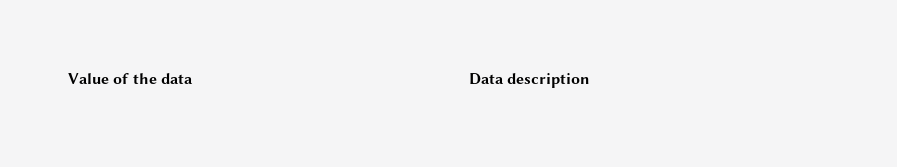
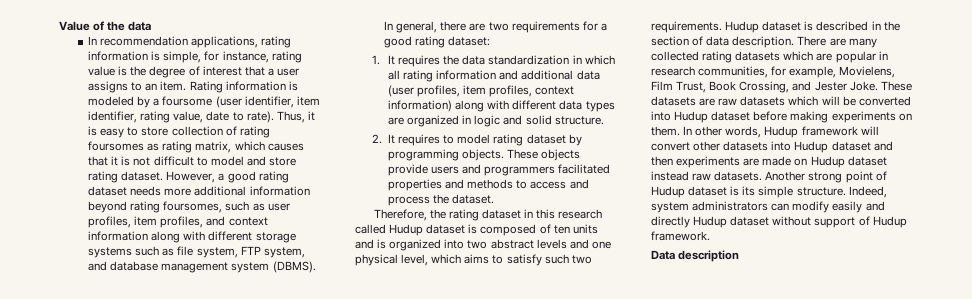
+ In recommendation applications, rating information is simple, for instance, rating value is the degree of interest that a user assigns to an item. Rating information is modeled by a foursome (user identifier, item identifier, rating value, date to rate). Thus, it is easy to store collection of rating foursomes as rating matrix, which causes that it is not difficult to model and store rating dataset. However, a good rating dataset needs more additional information beyond rating foursomes, such as user profiles, item profiles, and context information along with different storage systems such as file system, FTP system, and database management system (DBMS). In general, there are two requirements for a good rating dataset:
+ 1. It requires the data standardization in which all rating information and additional data (user profiles, item profiles, context information) along with different data types are organized in logic and solid structure.
+ 2. It requires to model rating dataset by programming objects. These objects provide users and programmers facilitated properties and methods to access and process the dataset.
+ Therefore, the rating dataset in this research called Hudup dataset is composed of ten units and is organized into two abstract levels and one physical level, which aims to satisfy such two requirements. Hudup dataset is described in the section of data description. There are many collected rating datasets which are popular in research communities, for example, Movielens, Film Trust, Book Crossing, and Jester Joke. These datasets are raw datasets which will be converted into Hudup dataset before making experiments on them. In other words, Hudup framework will convert other datasets into Hudup dataset and then experiments are made on Hudup dataset instead raw datasets. Another strong point of Hudup dataset is its simple structure. Indeed, system administrators can modify easily and directly Hudup dataset without support of Hudup framework.

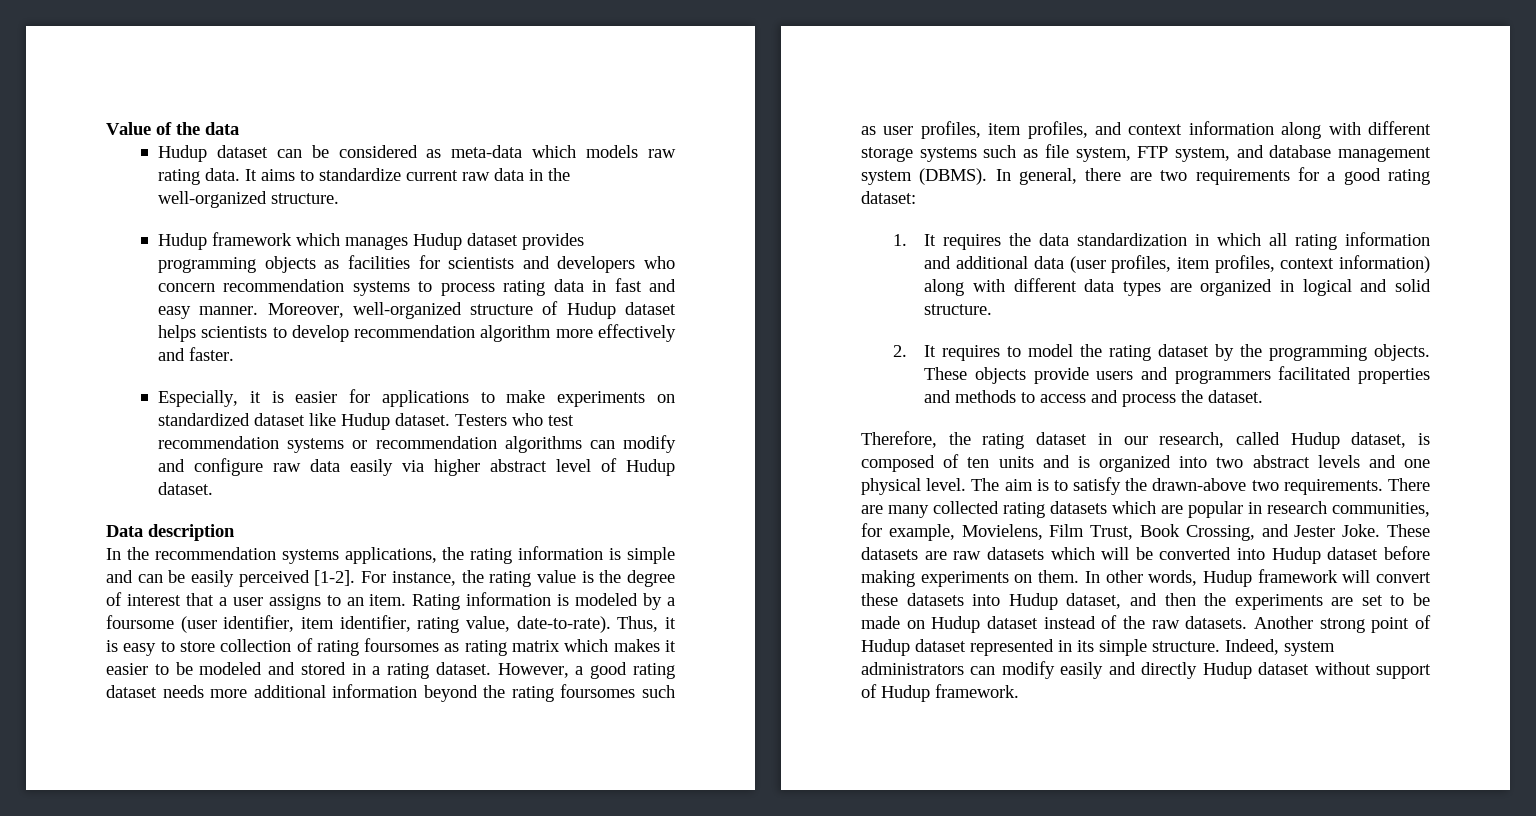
- In recommendation applications, rating information is simple, for instance, rating value is the degree of interest that a user assigns to an item.
+ Hudup dataset can be considered as meta-data which models raw rating data. It aims to standardize current raw data in the well-organized structure.
+ Hudup framework which manages Hudup dataset provides programming objects as facilities for scientists and developers who concern recommendation systems to process rating data in fast and easy manner. Moreover, well-organized structure of Hudup dataset helps scientists to develop recommendation algorithm more effectively and faster.
+ Especially, it is easier for applications to make experiments on standardized dataset like Hudup dataset. Testers who test recommendation systems or recommendation algorithms can modify and configure raw data easily via higher abstract level of Hudup dataset.
+ Data description
+ In the recommendation systems applications, the rating information is simple and can be easily perceived [1-2]. For instance, the rating value is the degree of interest that a user assigns to an item.
- Rating information is modeled by a foursome (user identifier, item identifier, rating value, date to rate).
+ Rating information is modeled by a foursome (user identifier, item identifier, rating value, date-to-rate).
- Thus, it is easy to store collection of rating foursomes as rating matrix, which causes that it is not difficult to model and store rating dataset.
+ Thus, it is easy to store collection of rating foursomes as rating matrix which makes it easier to be modeled and stored in a rating dataset.
- However, a good rating dataset needs more additional information beyond rating foursomes, such as user profiles, item profiles, and context information along with different storage systems such as file system, FTP system, and database management system (DBMS).
+ However, a good rating dataset needs more additional information beyond the rating foursomes such as user profiles, item profiles, and context information along with different storage systems such as file system, FTP system, and database management system (DBMS).
- 1. It requires the data standardization in which all rating information and additional data (user profiles, item profiles, context information) along with different data types are organized in logic and solid structure.
+ 1. It requires the data standardization in which all rating information and additional data (user profiles, item profiles, context information) along with different data types are organized in logical and solid structure.
- 2. It requires to model rating dataset by programming objects.
+ 2. It requires to model the rating dataset by the programming objects.
- Therefore, the rating dataset in this research called Hudup dataset is composed of ten units and is organized into two abstract levels and one physical level, which aims to satisfy such two requirements. Hudup dataset is described in the section of data description.
+ Therefore, the rating dataset in our research, called Hudup dataset, is composed of ten units and is organized into two abstract levels and one physical level. The aim is to satisfy the drawn-above two requirements.
- In other words, Hudup framework will convert other datasets into Hudup dataset and then experiments are made on Hudup dataset instead raw datasets.
+ In other words, Hudup framework will convert these datasets into Hudup dataset, and then the experiments are set to be made on Hudup dataset instead of the raw datasets.
- Another strong point of Hudup dataset is its simple structure.
+ Another strong point of Hudup dataset represented in its simple structure.
- Data description

